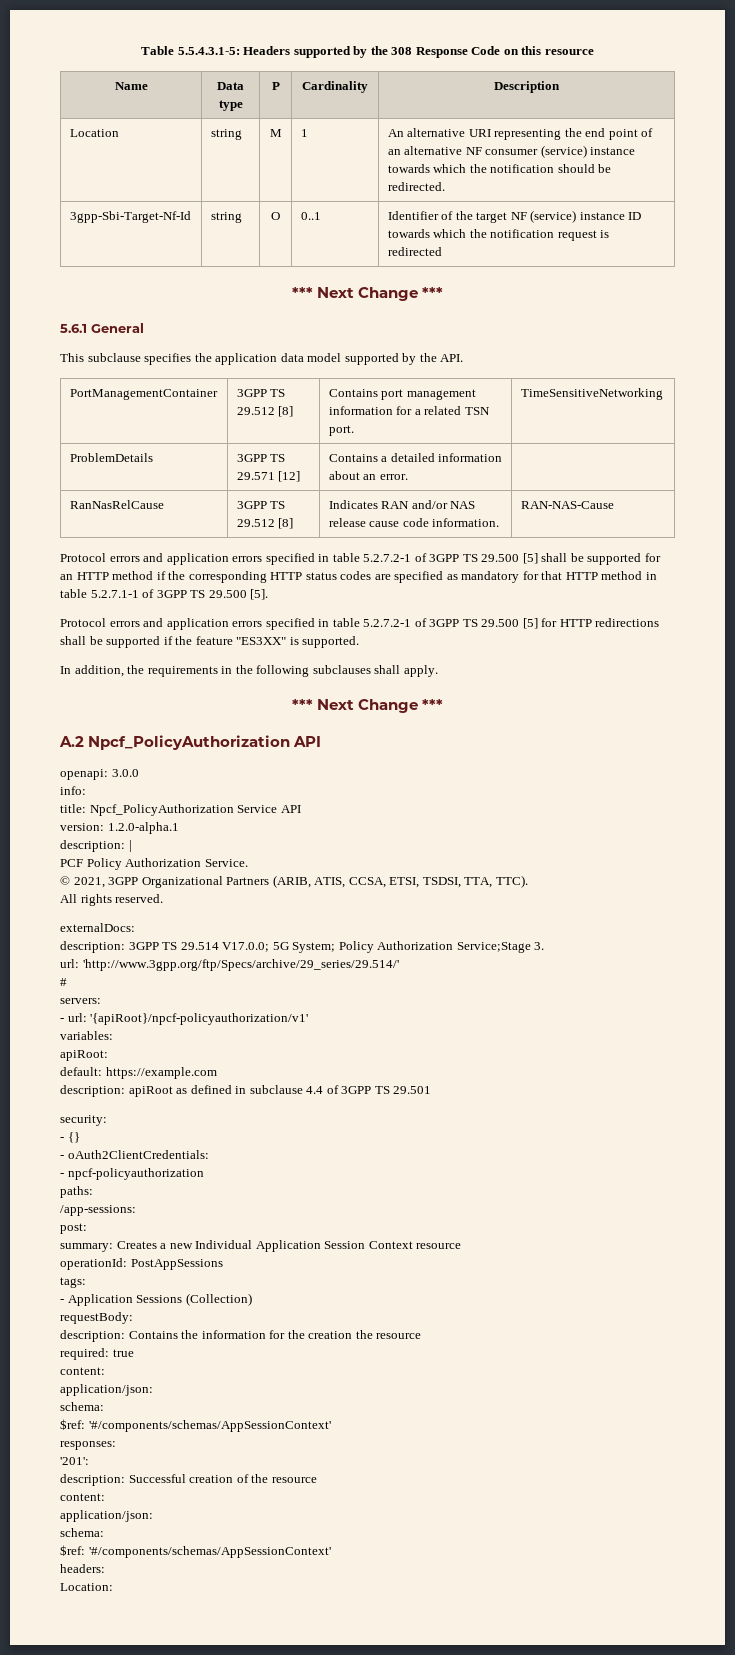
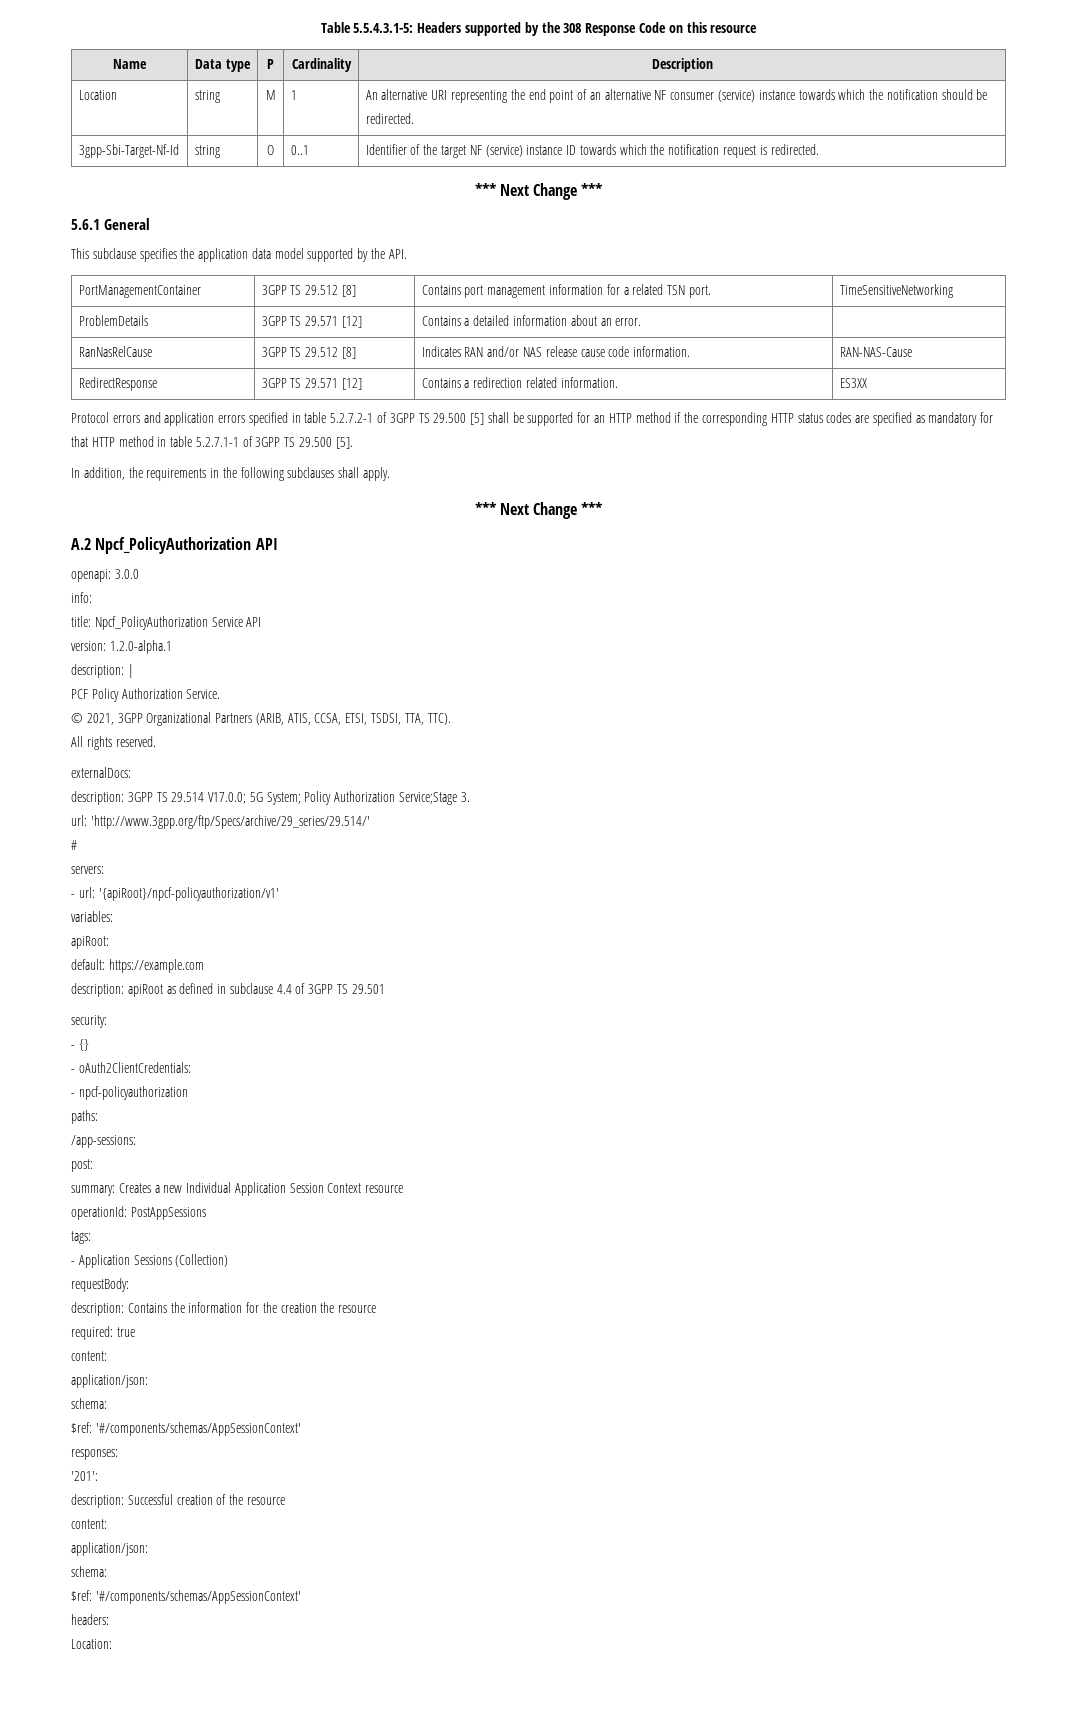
- 3gpp-Sbi-Target-Nf-Id | string | O | 0..1 | Identifier of the target NF (service) instance ID towards which the notification request is redirected
+ 3gpp-Sbi-Target-Nf-Id | string | O | 0..1 | Identifier of the target NF (service) instance ID towards which the notification request is redirected.
+ RedirectResponse | 3GPP TS 29.571 [12] | Contains a redirection related information. | ES3XX
- Protocol errors and application errors specified in table 5.2.7.2-1 of 3GPP TS 29.500 [5] for HTTP redirections shall be supported if the feature "ES3XX" is supported.

